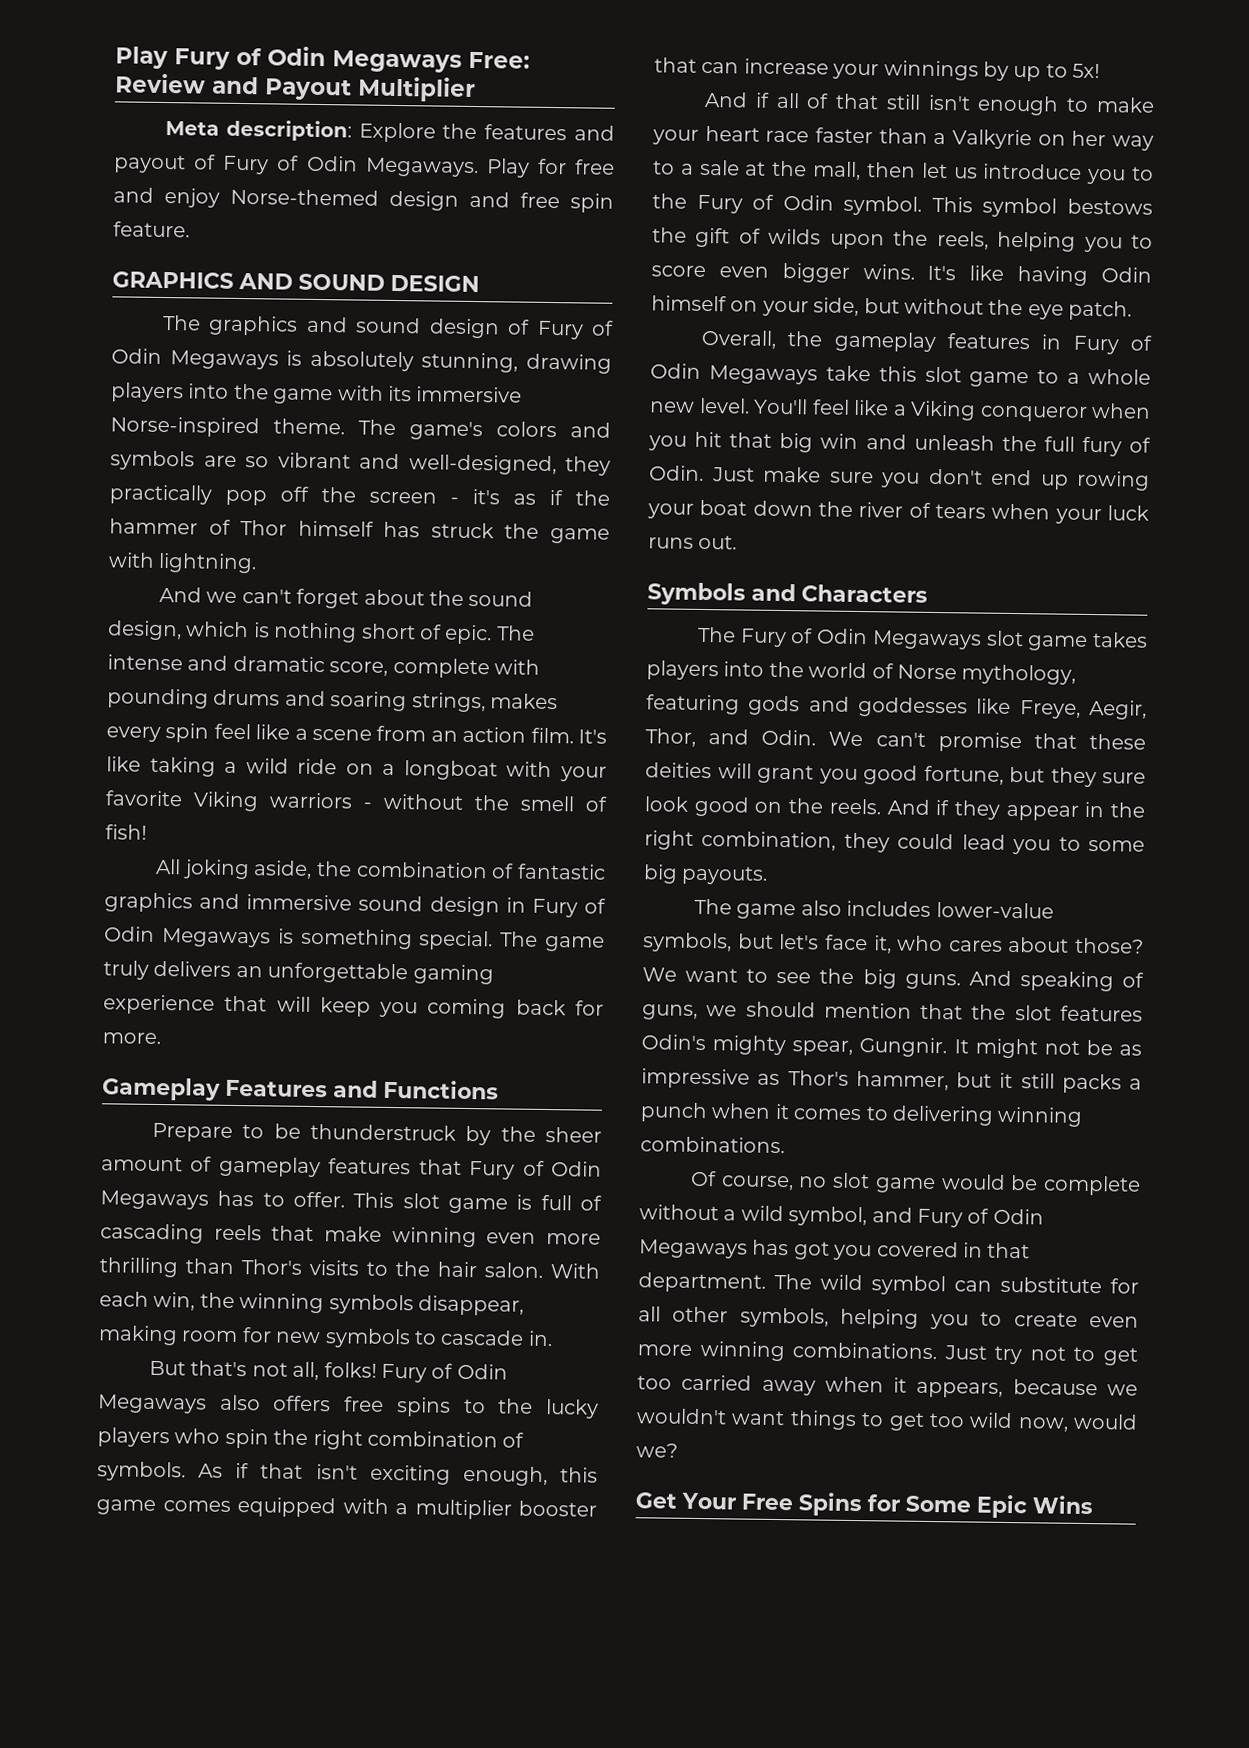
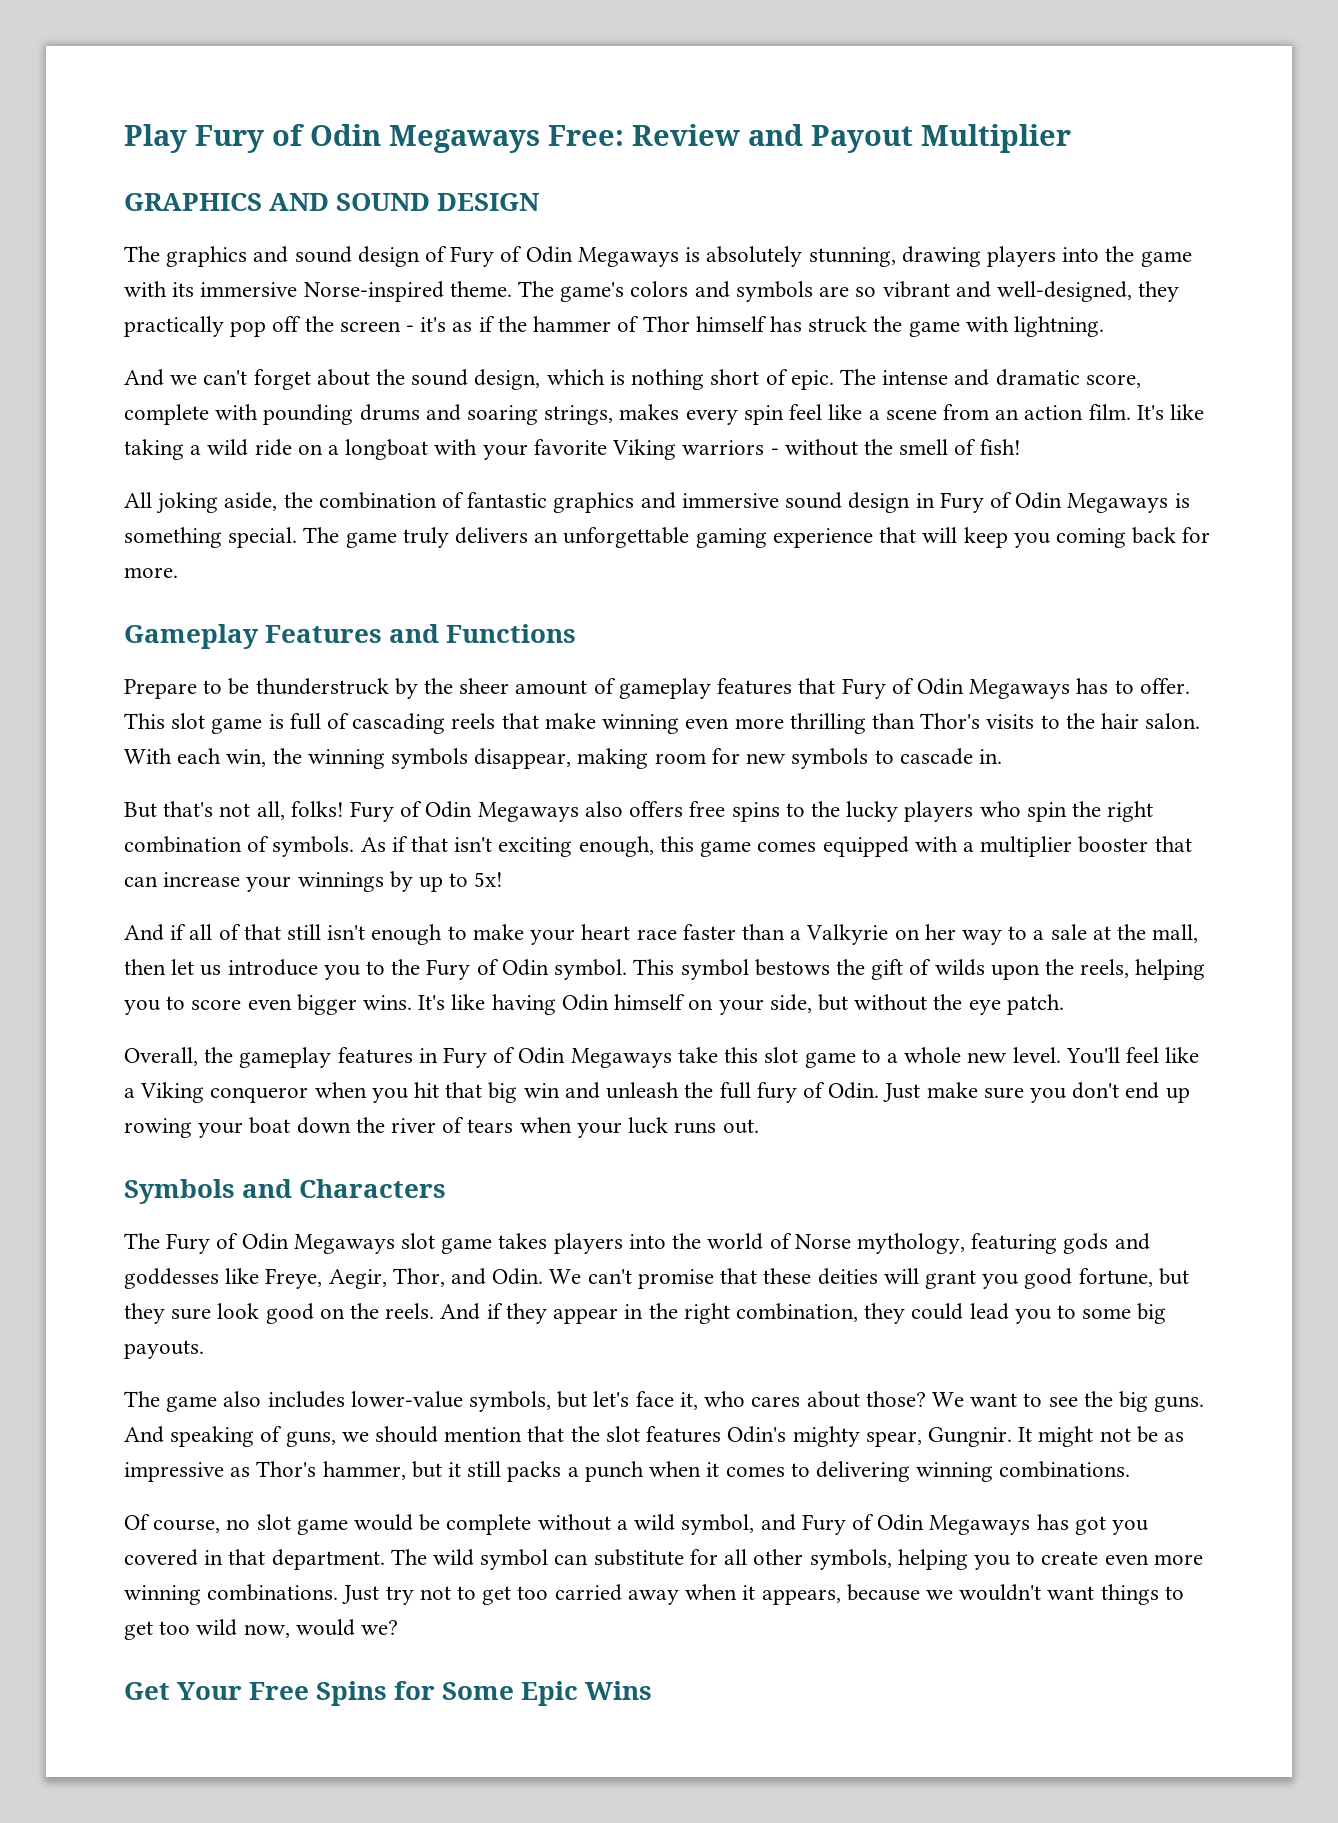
- Meta description: Explore the features and payout of Fury of Odin Megaways. Play for free and enjoy Norse-themed design and free spin feature.

